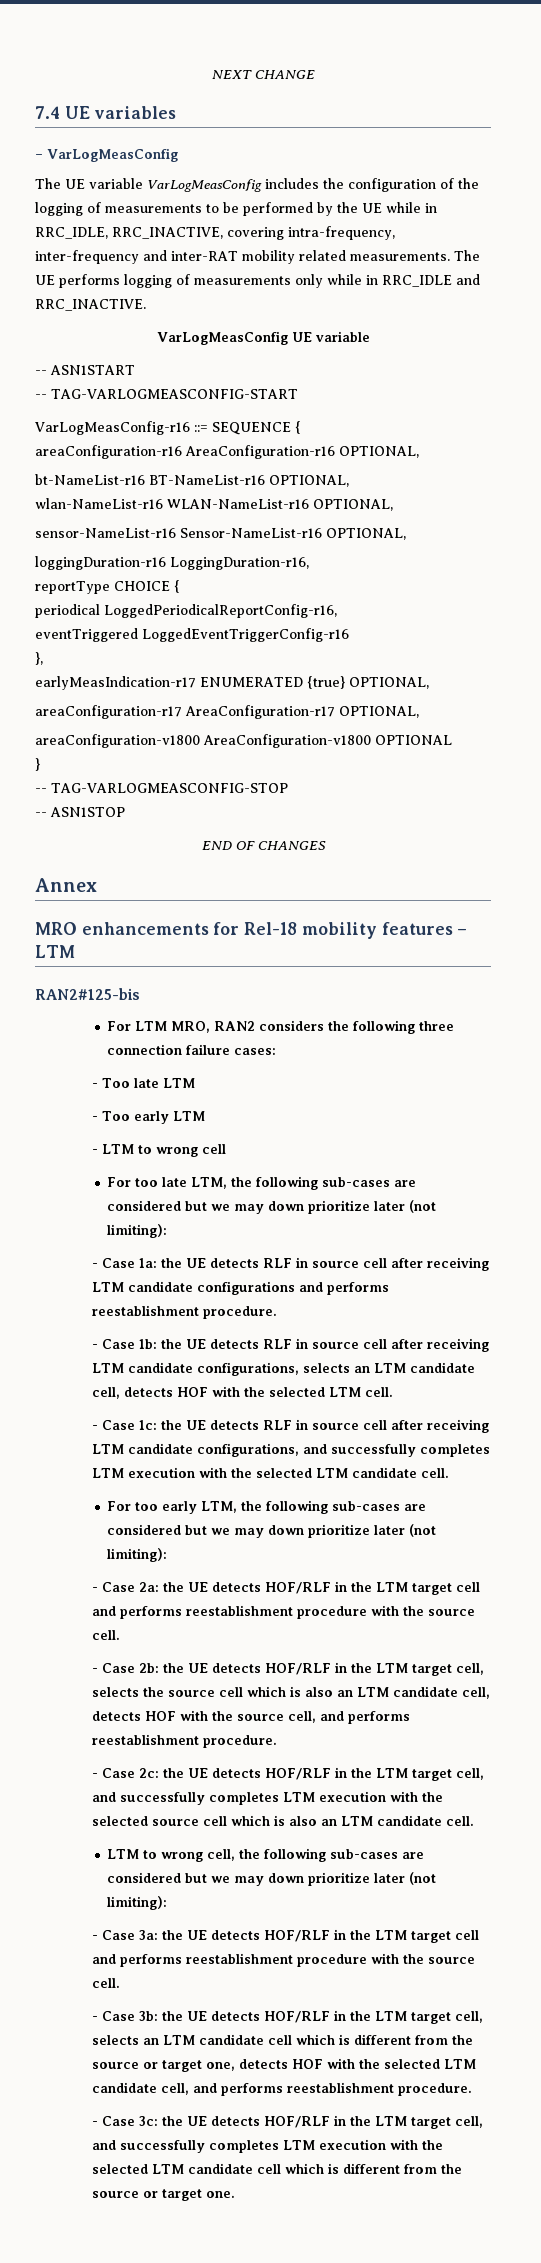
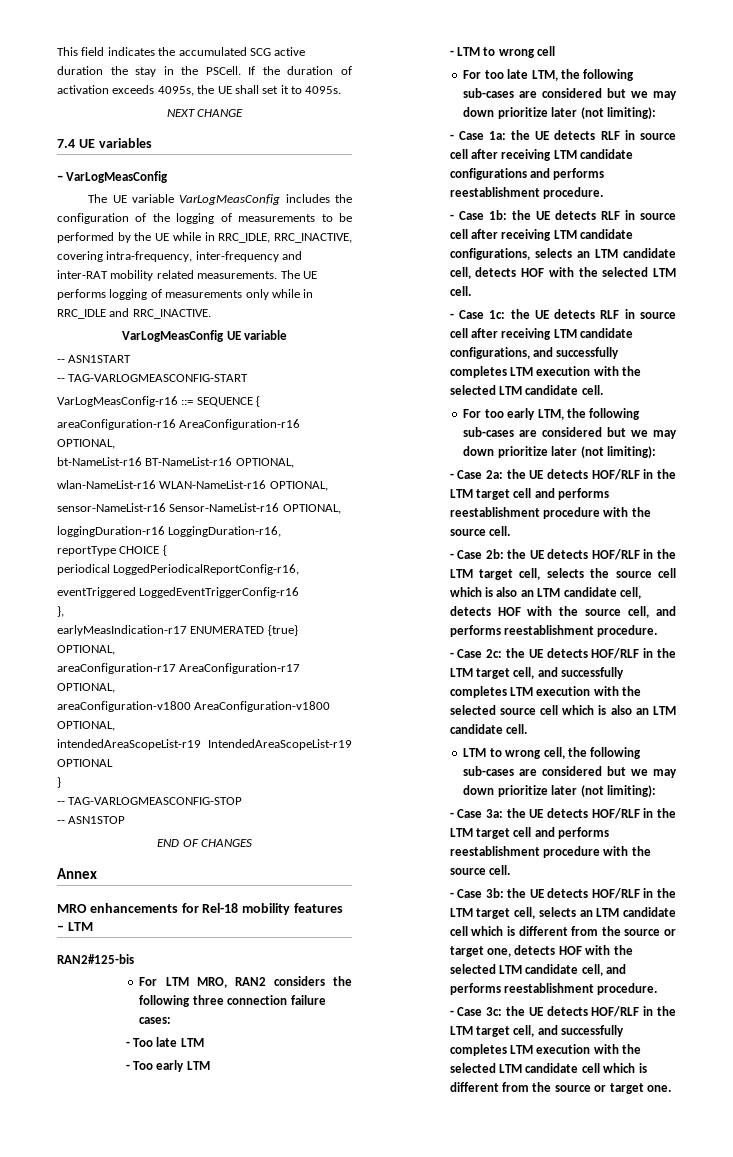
+ This field indicates the accumulated SCG active duration the stay in the PSCell. If the duration of activation exceeds 4095s, the UE shall set it to 4095s.
- areaConfiguration-v1800 AreaConfiguration-v1800 OPTIONAL
+ areaConfiguration-v1800 AreaConfiguration-v1800 OPTIONAL,
+ intendedAreaScopeList-r19 IntendedAreaScopeList-r19 OPTIONAL

